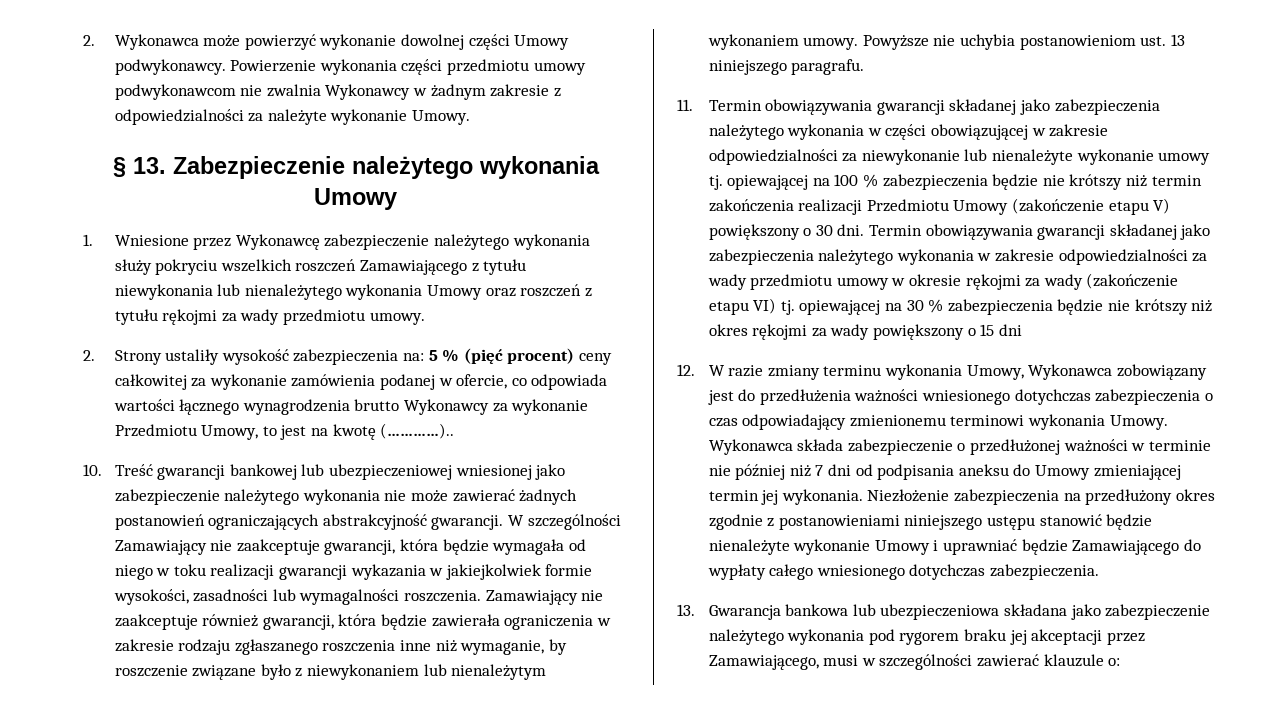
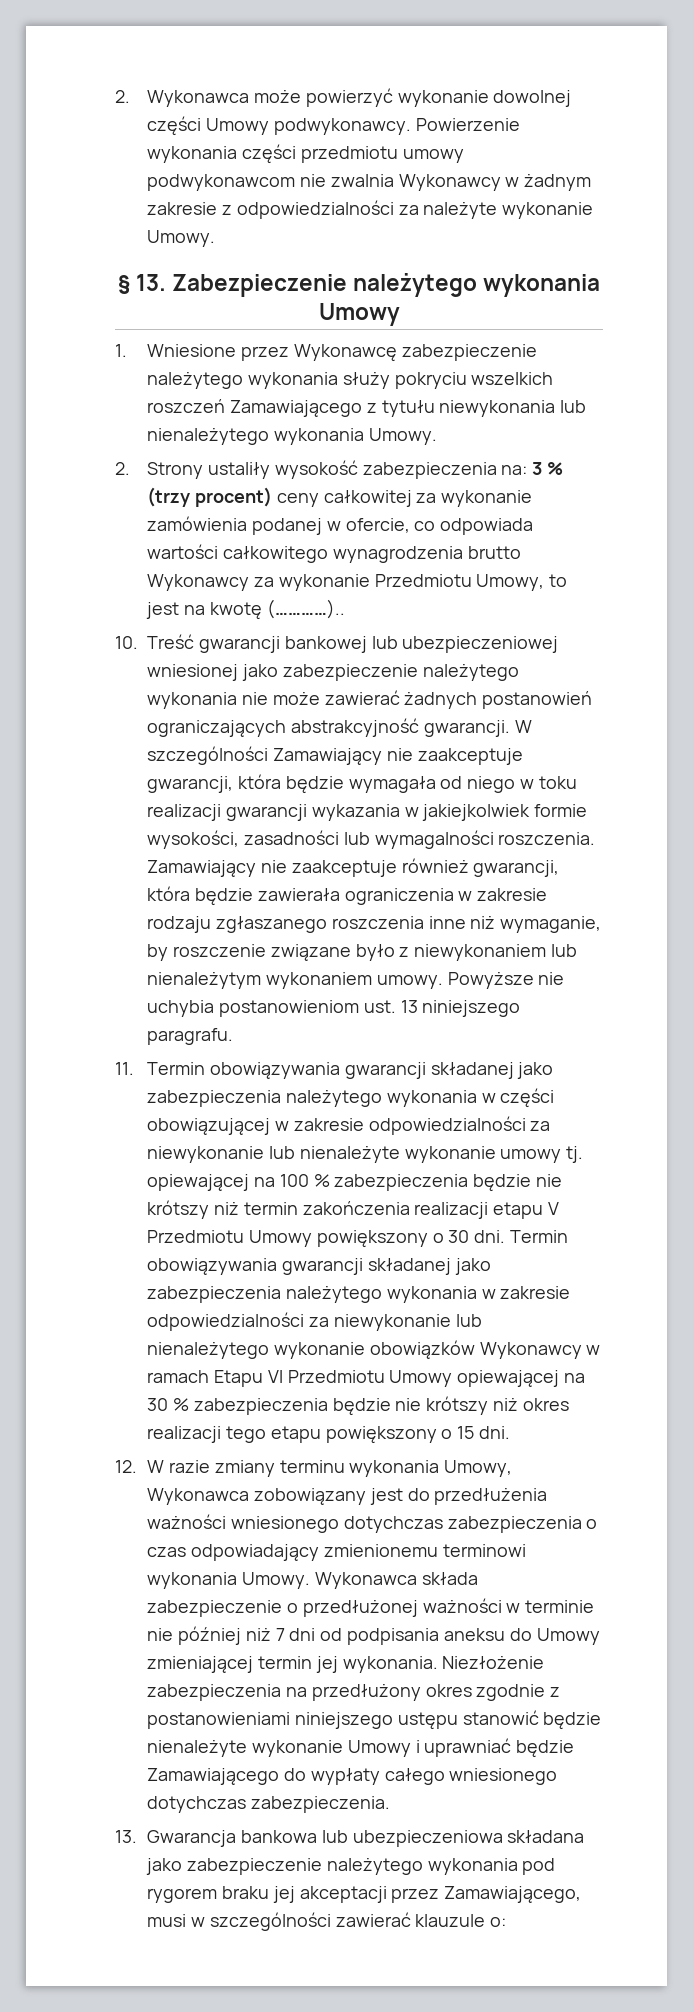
- 1. Wniesione przez Wykonawcę zabezpieczenie należytego wykonania służy pokryciu wszelkich roszczeń Zamawiającego z tytułu niewykonania lub nienależytego wykonania Umowy oraz roszczeń z tytułu rękojmi za wady przedmiotu umowy.
+ 1. Wniesione przez Wykonawcę zabezpieczenie należytego wykonania służy pokryciu wszelkich roszczeń Zamawiającego z tytułu niewykonania lub nienależytego wykonania Umowy.
- 2. Strony ustaliły wysokość zabezpieczenia na: 5 % (pięć procent) ceny całkowitej za wykonanie zamówienia podanej w ofercie, co odpowiada wartości łącznego wynagrodzenia brutto Wykonawcy za wykonanie Przedmiotu Umowy, to jest na kwotę (…………)..
+ 2. Strony ustaliły wysokość zabezpieczenia na: 3 % (trzy procent) ceny całkowitej za wykonanie zamówienia podanej w ofercie, co odpowiada wartości całkowitego wynagrodzenia brutto Wykonawcy za wykonanie Przedmiotu Umowy, to jest na kwotę (…………)..
- 11. Termin obowiązywania gwarancji składanej jako zabezpieczenia należytego wykonania w części obowiązującej w zakresie odpowiedzialności za niewykonanie lub nienależyte wykonanie umowy tj. opiewającej na 100 % zabezpieczenia będzie nie krótszy niż termin zakończenia realizacji Przedmiotu Umowy (zakończenie etapu V) powiększony o 30 dni.
+ 11. Termin obowiązywania gwarancji składanej jako zabezpieczenia należytego wykonania w części obowiązującej w zakresie odpowiedzialności za niewykonanie lub nienależyte wykonanie umowy tj. opiewającej na 100 % zabezpieczenia będzie nie krótszy niż termin zakończenia realizacji etapu V Przedmiotu Umowy powiększony o 30 dni.
- Termin obowiązywania gwarancji składanej jako zabezpieczenia należytego wykonania w zakresie odpowiedzialności za wady przedmiotu umowy w okresie rękojmi za wady (zakończenie etapu VI) tj. opiewającej na 30 % zabezpieczenia będzie nie krótszy niż okres rękojmi za wady powiększony o 15 dni
+ Termin obowiązywania gwarancji składanej jako zabezpieczenia należytego wykonania w zakresie odpowiedzialności za niewykonanie lub nienależytego wykonanie obowiązków Wykonawcy w ramach Etapu VI Przedmiotu Umowy opiewającej na 30 % zabezpieczenia będzie nie krótszy niż okres realizacji tego etapu powiększony o 15 dni.

